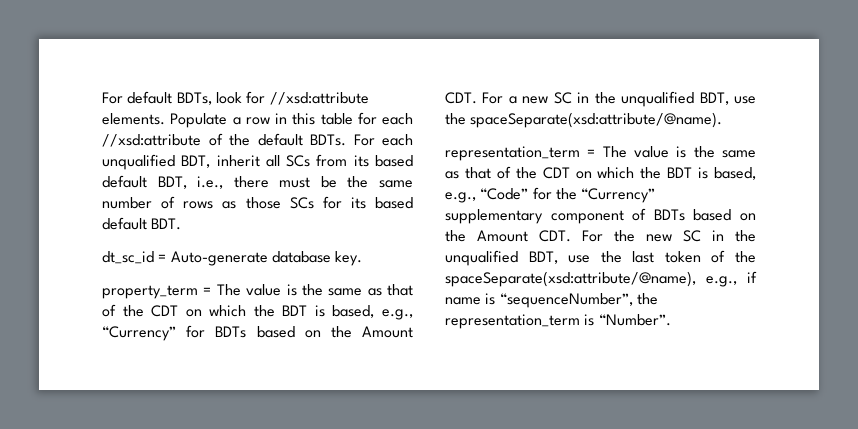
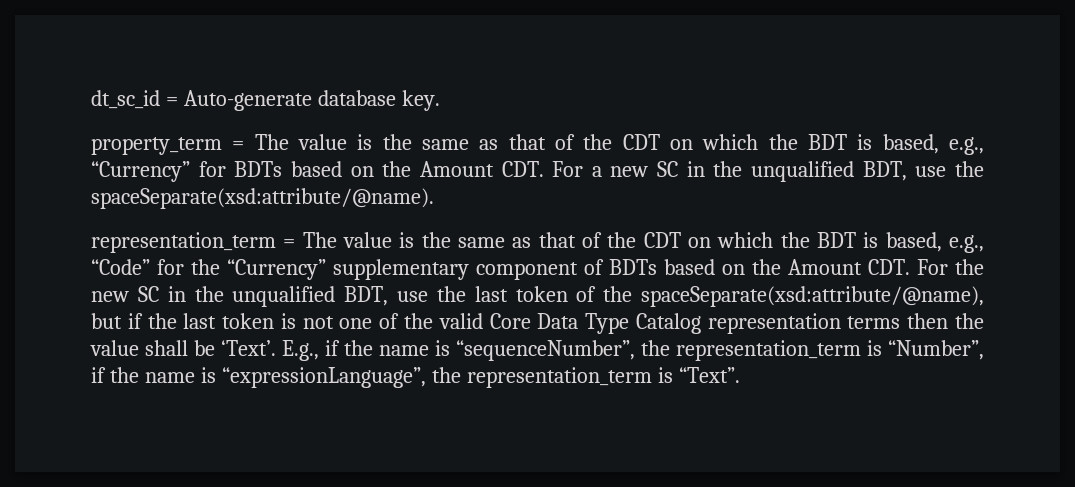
- For default BDTs, look for //xsd:attribute elements. Populate a row in this table for each //xsd:attribute of the default BDTs. For each unqualified BDT, inherit all SCs from its based default BDT, i.e., there must be the same number of rows as those SCs for its based default BDT.
- representation_term = The value is the same as that of the CDT on which the BDT is based, e.g., “Code” for the “Currency” supplementary component of BDTs based on the Amount CDT. For the new SC in the unqualified BDT, use the last token of the spaceSeparate(xsd:attribute/@name), e.g., if name is “sequenceNumber”, the representation_term is “Number”.
+ representation_term = The value is the same as that of the CDT on which the BDT is based, e.g., “Code” for the “Currency” supplementary component of BDTs based on the Amount CDT. For the new SC in the unqualified BDT, use the last token of the spaceSeparate(xsd:attribute/@name), but if the last token is not one of the valid Core Data Type Catalog representation terms then the value shall be ‘Text’. E.g., if the name is “sequenceNumber”, the representation_term is “Number”, if the name is “expressionLanguage”, the representation_term is “Text”.

